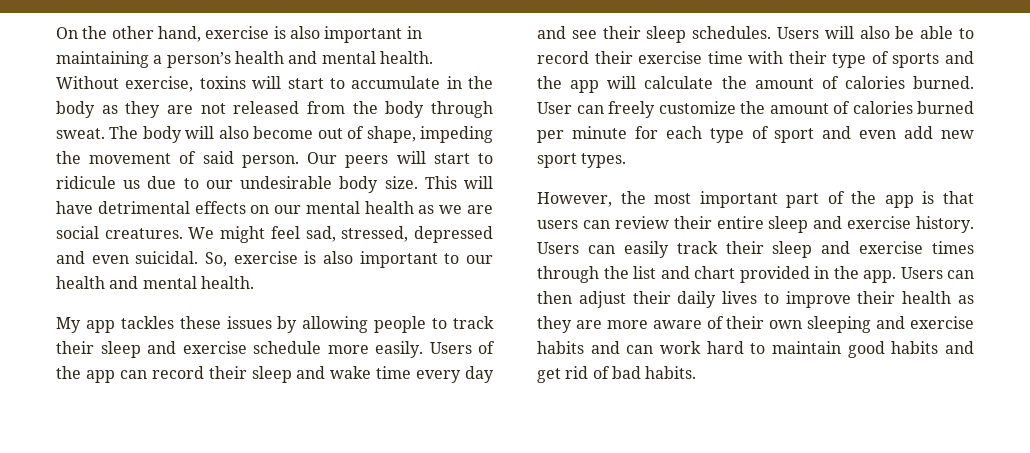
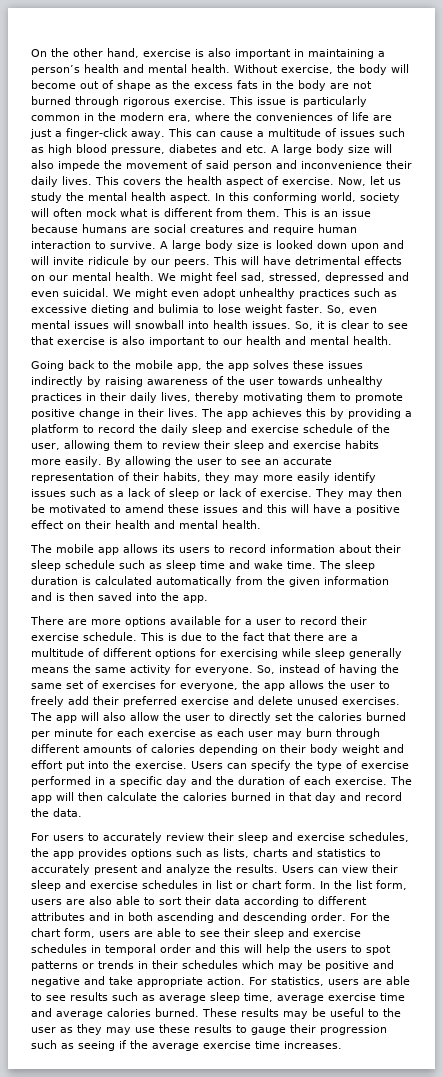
- Without exercise, toxins will start to accumulate in the body as they are not released from the body through sweat. The body will also become out of shape, impeding the movement of said person. Our peers will start to ridicule us due to our undesirable body size.
+ Without exercise, the body will become out of shape as the excess fats in the body are not burned through rigorous exercise. This issue is particularly common in the modern era, where the conveniences of life are just a finger-click away. This can cause a multitude of issues such as high blood pressure, diabetes and etc. A large body size will also impede the movement of said person and inconvenience their daily lives. This covers the health aspect of exercise. Now, let us study the mental health aspect. In this conforming world, society will often mock what is different from them. This is an issue because humans are social creatures and require human interaction to survive. A large body size is looked down upon and will invite ridicule by our peers.
- This will have detrimental effects on our mental health as we are social creatures.
+ This will have detrimental effects on our mental health.
- So, exercise is also important to our health and mental health.
+ We might even adopt unhealthy practices such as excessive dieting and bulimia to lose weight faster. So, even mental issues will snowball into health issues. So, it is clear to see that exercise is also important to our health and mental health.
- My app tackles these issues by allowing people to track their sleep and exercise schedule more easily.
+ Going back to the mobile app, the app solves these issues indirectly by raising awareness of the user towards unhealthy practices in their daily lives, thereby motivating them to promote positive change in their lives. The app achieves this by providing a platform to record the daily sleep and exercise schedule of the user, allowing them to review their sleep and exercise habits more easily.
- Users of the app can record their sleep and wake time every day and see their sleep schedules. Users will also be able to record their exercise time with their type of sports and the app will calculate the amount of calories burned. User can freely customize the amount of calories burned per minute for each type of sport and even add new sport types.
- However, the most important part of the app is that users can review their entire sleep and exercise history. Users can easily track their sleep and exercise times through the list and chart provided in the app. Users can then adjust their daily lives to improve their health as they are more aware of their own sleeping and exercise habits and can work hard to maintain good habits and get rid of bad habits.
+ By allowing the user to see an accurate representation of their habits, they may more easily identify issues such as a lack of sleep or lack of exercise. They may then be motivated to amend these issues and this will have a positive effect on their health and mental health.
+ The mobile app allows its users to record information about their sleep schedule such as sleep time and wake time. The sleep duration is calculated automatically from the given information and is then saved into the app.
+ There are more options available for a user to record their exercise schedule. This is due to the fact that there are a multitude of different options for exercising while sleep generally means the same activity for everyone. So, instead of having the same set of exercises for everyone, the app allows the user to freely add their preferred exercise and delete unused exercises. The app will also allow the user to directly set the calories burned per minute for each exercise as each user may burn through different amounts of calories depending on their body weight and effort put into the exercise. Users can specify the type of exercise performed in a specific day and the duration of each exercise. The app will then calculate the calories burned in that day and record the data.
+ For users to accurately review their sleep and exercise schedules, the app provides options such as lists, charts and statistics to accurately present and analyze the results. Users can view their sleep and exercise schedules in list or chart form. In the list form, users are also able to sort their data according to different attributes and in both ascending and descending order. For the chart form, users are able to see their sleep and exercise schedules in temporal order and this will help the users to spot patterns or trends in their schedules which may be positive and negative and take appropriate action. For statistics, users are able to see results such as average sleep time, average exercise time and average calories burned. These results may be useful to the user as they may use these results to gauge their progression such as seeing if the average exercise time increases.

